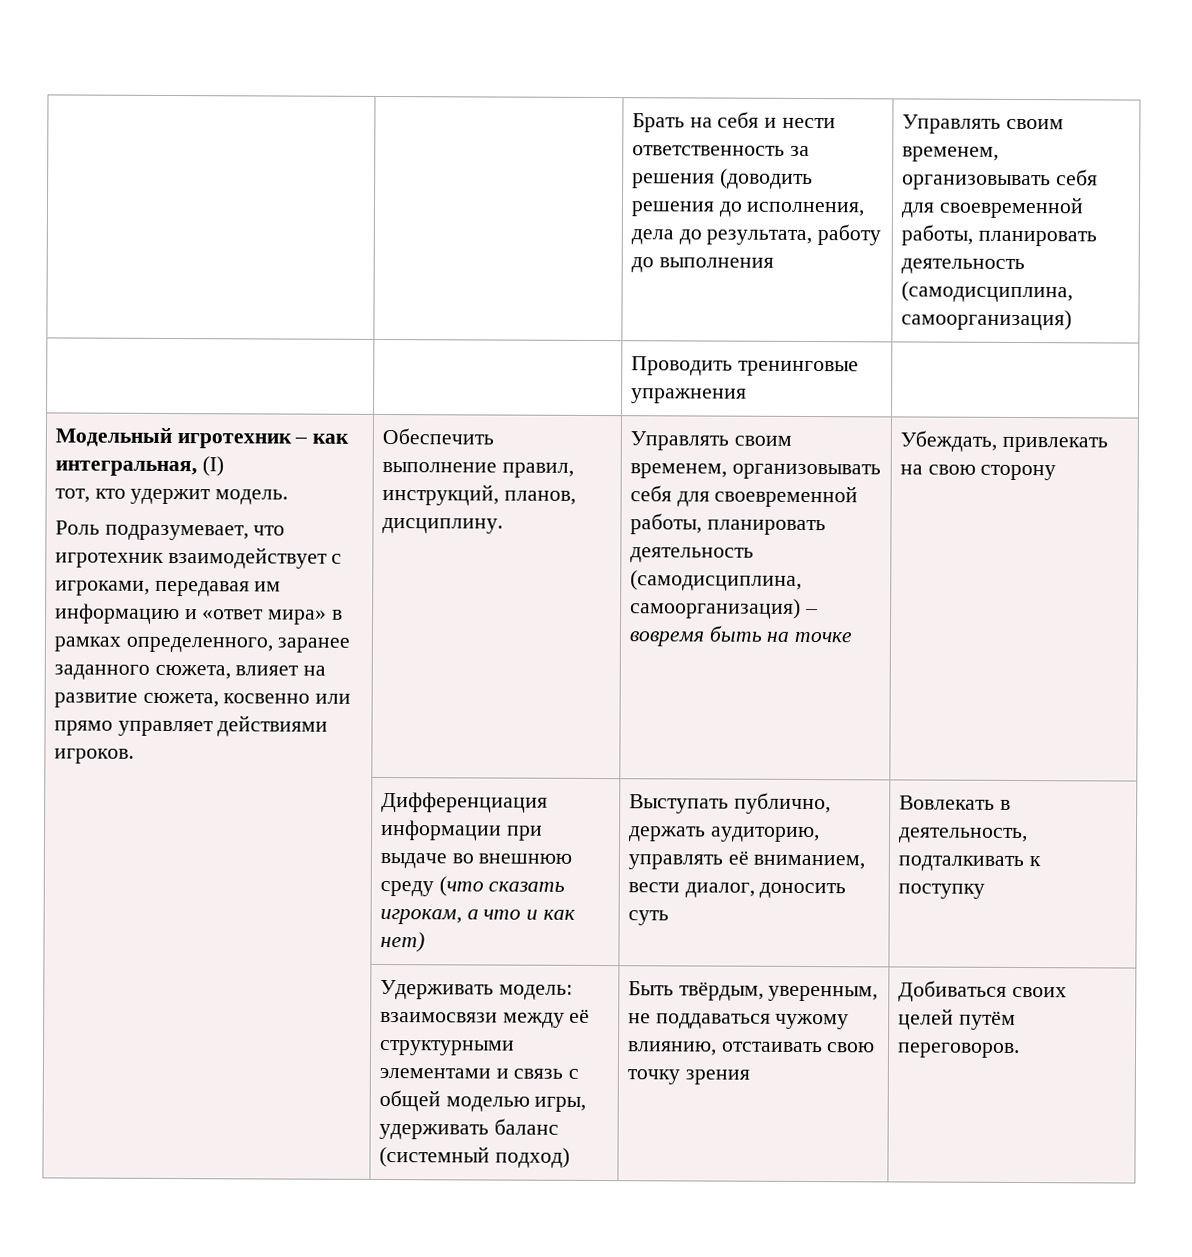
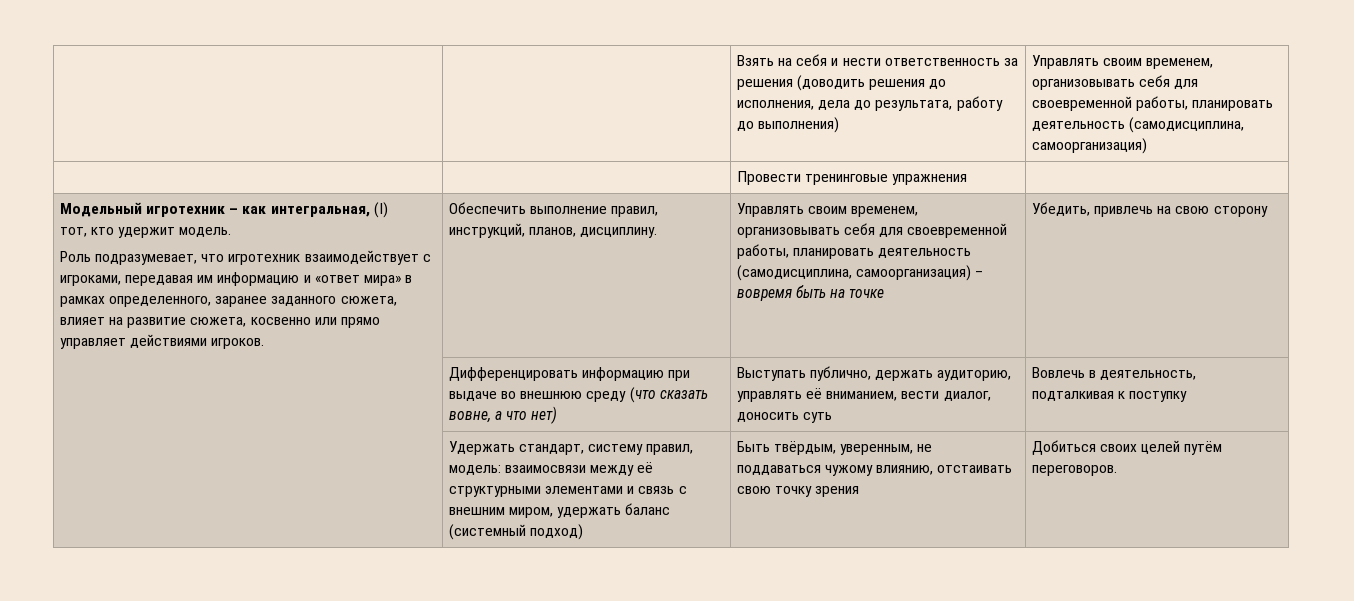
- | | Брать на себя и нести ответственность за решения (доводить решения до исполнения, дела до результата, работу до выполнения | Управлять своим временем, организовывать себя для своевременной работы, планировать деятельность (самодисциплина, самоорганизация)
+ | | Взять на себя и нести ответственность за решения (доводить решения до исполнения, дела до результата, работу до выполнения) | Управлять своим временем, организовывать себя для своевременной работы, планировать деятельность (самодисциплина, самоорганизация)
- | | Проводить тренинговые упражнения |
+ | | Провести тренинговые упражнения |
- Убеждать, привлекать на свою сторону
+ Убедить, привлечь на свою сторону
- | Дифференциация информации при выдаче во внешнюю среду (что сказать игрокам, а что и как нет) | Выступать публично, держать аудиторию, управлять её вниманием, вести диалог, доносить суть | Вовлекать в деятельность, подталкивать к поступку
+ | Дифференцировать информацию при выдаче во внешнюю среду (что сказать вовне, а что нет) | Выступать публично, держать аудиторию, управлять её вниманием, вести диалог, доносить суть | Вовлечь в деятельность, подталкивая к поступку
- | Удерживать модель: взаимосвязи между её структурными элементами и связь с общей моделью игры, удерживать баланс (системный подход) | Быть твёрдым, уверенным, не поддаваться чужому влиянию, отстаивать свою точку зрения | Добиваться своих целей путём переговоров.
+ | Удержать стандарт, систему правил, модель: взаимосвязи между её структурными элементами и связь с внешним миром, удержать баланс (системный подход) | Быть твёрдым, уверенным, не поддаваться чужому влиянию, отстаивать свою точку зрения | Добиться своих целей путём переговоров.

